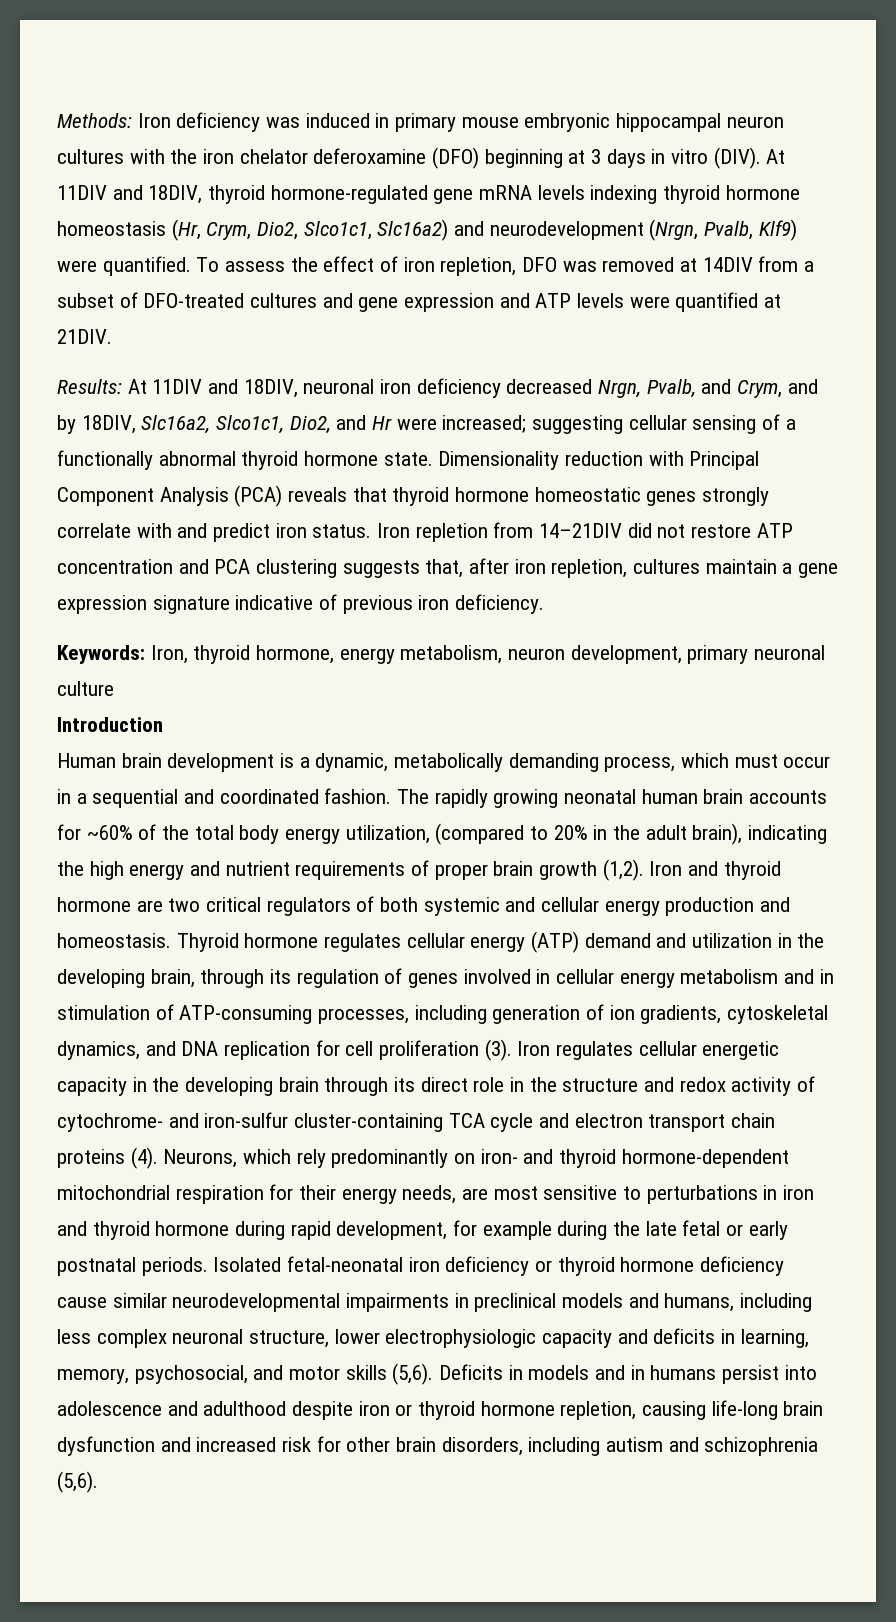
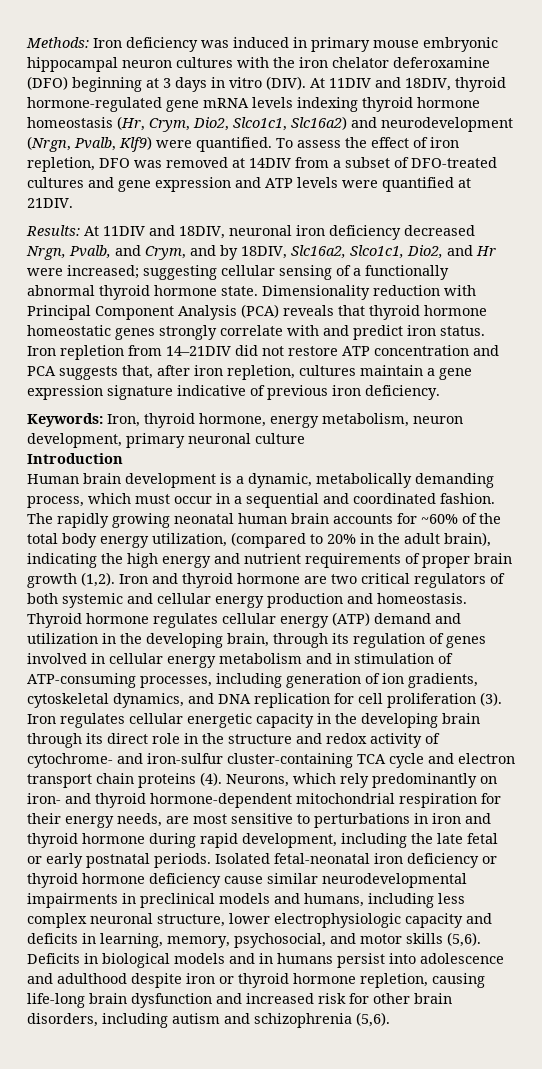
- Iron repletion from 14–21DIV did not restore ATP concentration and PCA clustering suggests that, after iron repletion, cultures maintain a gene expression signature indicative of previous iron deficiency.
+ Iron repletion from 14–21DIV did not restore ATP concentration and PCA suggests that, after iron repletion, cultures maintain a gene expression signature indicative of previous iron deficiency.
- Neurons, which rely predominantly on iron- and thyroid hormone-dependent mitochondrial respiration for their energy needs, are most sensitive to perturbations in iron and thyroid hormone during rapid development, for example during the late fetal or early postnatal periods.
+ Neurons, which rely predominantly on iron- and thyroid hormone-dependent mitochondrial respiration for their energy needs, are most sensitive to perturbations in iron and thyroid hormone during rapid development, including the late fetal or early postnatal periods.
- Deficits in models and in humans persist into adolescence and adulthood despite iron or thyroid hormone repletion, causing life-long brain dysfunction and increased risk for other brain disorders, including autism and schizophrenia (5,6).
+ Deficits in biological models and in humans persist into adolescence and adulthood despite iron or thyroid hormone repletion, causing life-long brain dysfunction and increased risk for other brain disorders, including autism and schizophrenia (5,6).

